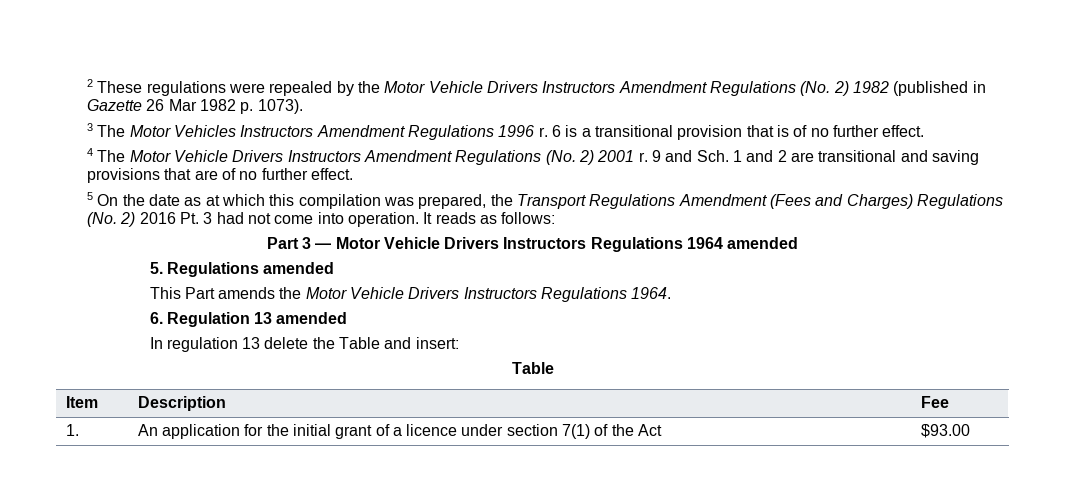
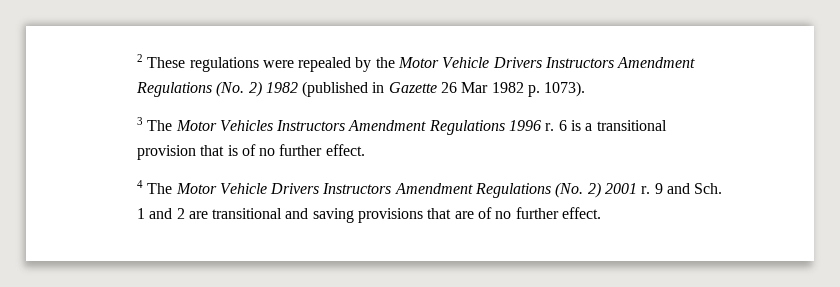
- 5 On the date as at which this compilation was prepared, the Transport Regulations Amendment (Fees and Charges) Regulations (No. 2) 2016 Pt. 3 had not come into operation. It reads as follows:
- Part 3 — Motor Vehicle Drivers Instructors Regulations 1964 amended
- 5. Regulations amended
- This Part amends the Motor Vehicle Drivers Instructors Regulations 1964.
- 6. Regulation 13 amended
- In regulation 13 delete the Table and insert:
- Table
- Item | Description | Fee
- 1. | An application for the initial grant of a licence under section 7(1) of the Act | $93.00

